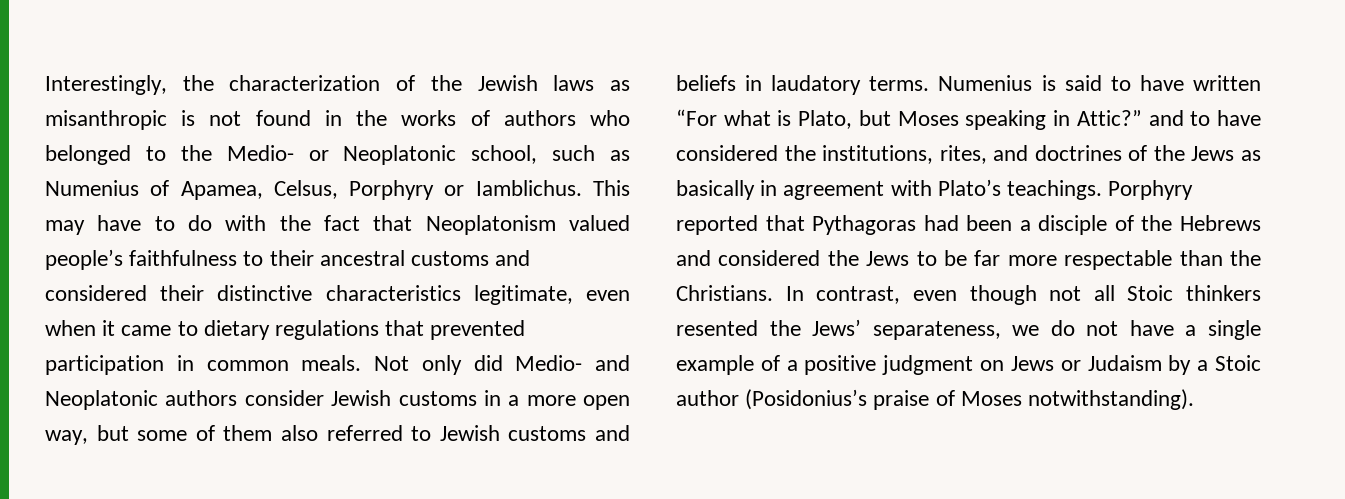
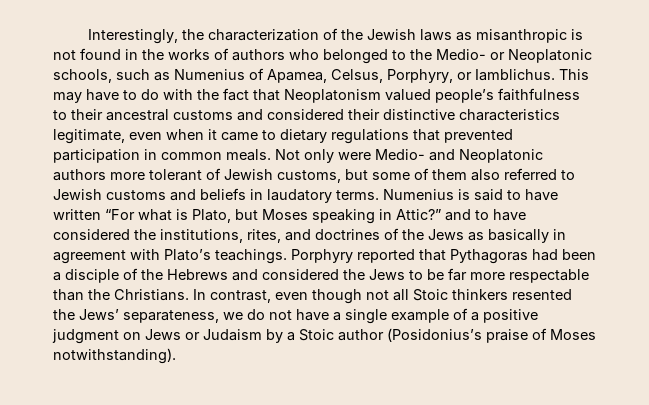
- Interestingly, the characterization of the Jewish laws as misanthropic is not found in the works of authors who belonged to the Medio- or Neoplatonic school, such as Numenius of Apamea, Celsus, Porphyry or Iamblichus.
+ Interestingly, the characterization of the Jewish laws as misanthropic is not found in the works of authors who belonged to the Medio- or Neoplatonic schools, such as Numenius of Apamea, Celsus, Porphyry, or Iamblichus.
- Not only did Medio- and Neoplatonic authors consider Jewish customs in a more open way, but some of them also referred to Jewish customs and beliefs in laudatory terms.
+ Not only were Medio- and Neoplatonic authors more tolerant of Jewish customs, but some of them also referred to Jewish customs and beliefs in laudatory terms.

